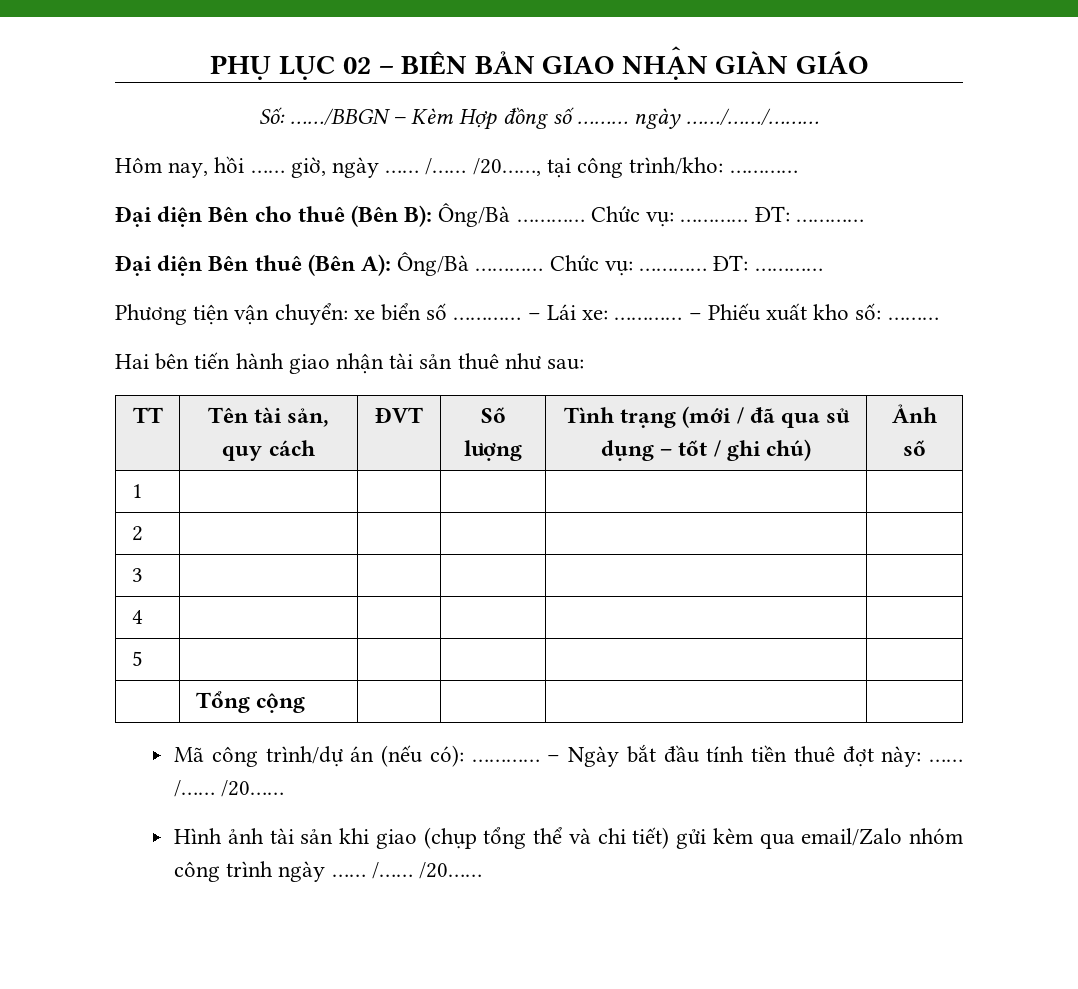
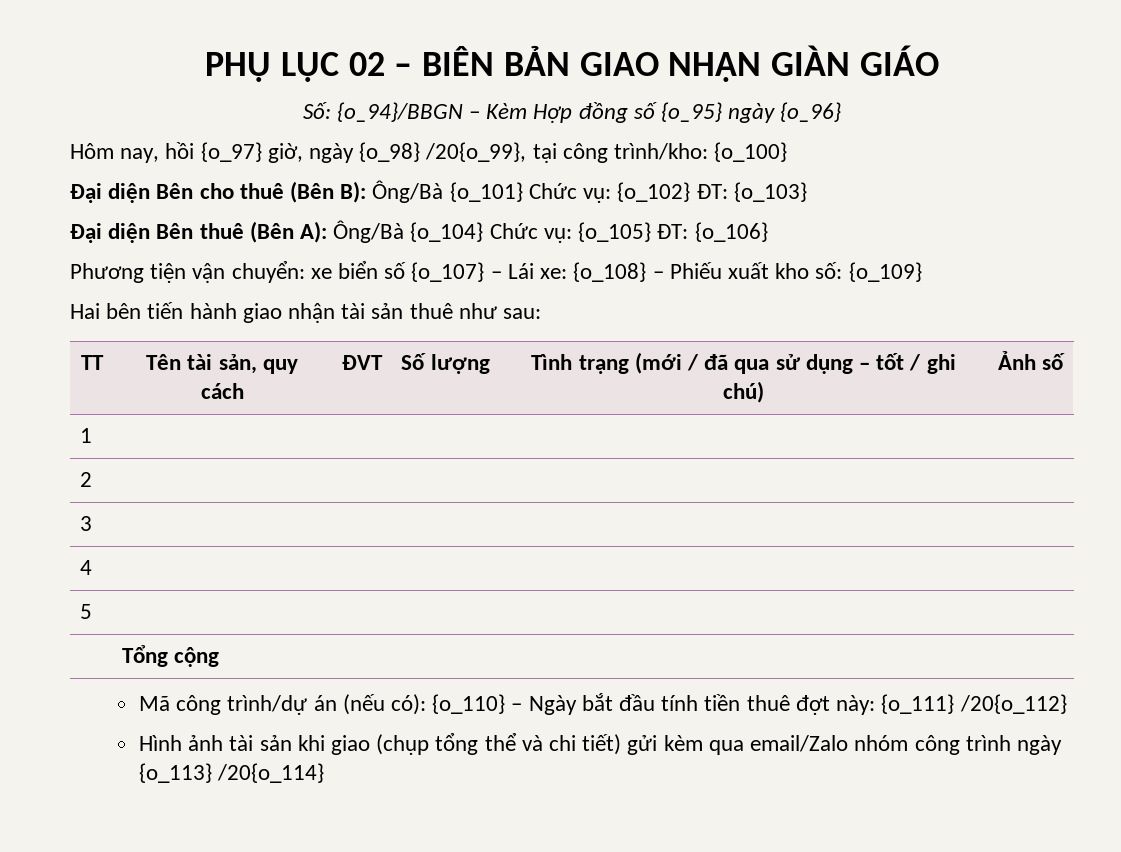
- Số: ……/BBGN – Kèm Hợp đồng số ……… ngày ……/……/………
+ Số: {o_94}/BBGN – Kèm Hợp đồng số {o_95} ngày {o_96}
- Hôm nay, hồi …… giờ, ngày …… /…… /20……, tại công trình/kho: …………
+ Hôm nay, hồi {o_97} giờ, ngày {o_98} /20{o_99}, tại công trình/kho: {o_100}
- Đại diện Bên cho thuê (Bên B): Ông/Bà ………… Chức vụ: ………… ĐT: …………
+ Đại diện Bên cho thuê (Bên B): Ông/Bà {o_101} Chức vụ: {o_102} ĐT: {o_103}
- Đại diện Bên thuê (Bên A): Ông/Bà ………… Chức vụ: ………… ĐT: …………
+ Đại diện Bên thuê (Bên A): Ông/Bà {o_104} Chức vụ: {o_105} ĐT: {o_106}
- Phương tiện vận chuyển: xe biển số ………… – Lái xe: ………… – Phiếu xuất kho số: ………
+ Phương tiện vận chuyển: xe biển số {o_107} – Lái xe: {o_108} – Phiếu xuất kho số: {o_109}
- Mã công trình/dự án (nếu có): ………… – Ngày bắt đầu tính tiền thuê đợt này: …… /…… /20……
+ Mã công trình/dự án (nếu có): {o_110} – Ngày bắt đầu tính tiền thuê đợt này: {o_111} /20{o_112}
- Hình ảnh tài sản khi giao (chụp tổng thể và chi tiết) gửi kèm qua email/Zalo nhóm công trình ngày …… /…… /20……
+ Hình ảnh tài sản khi giao (chụp tổng thể và chi tiết) gửi kèm qua email/Zalo nhóm công trình ngày {o_113} /20{o_114}

